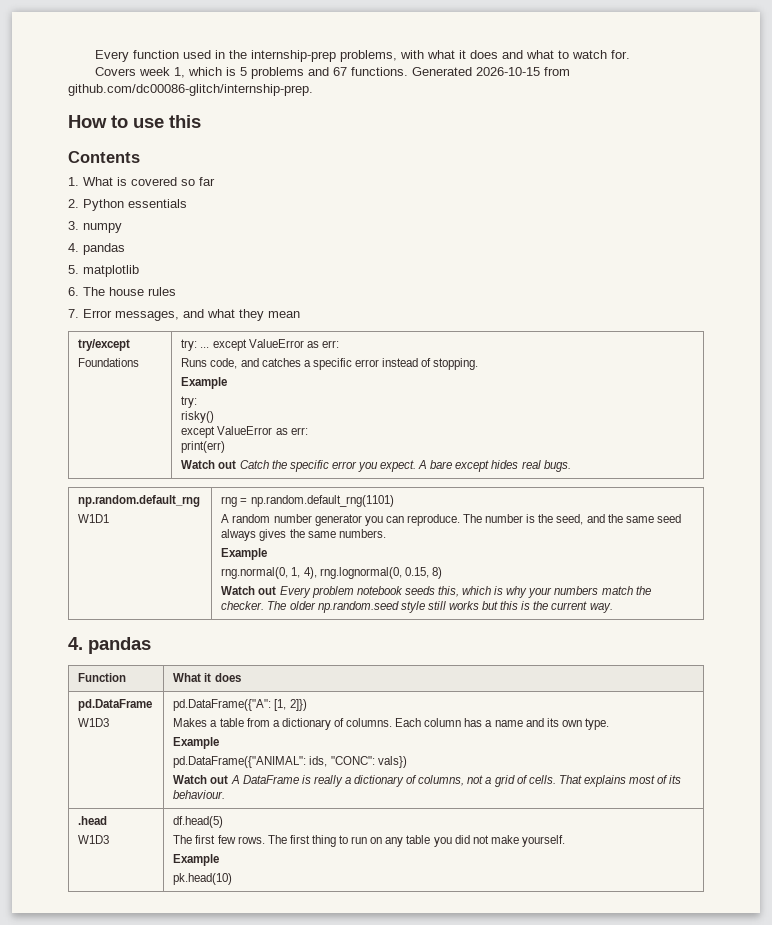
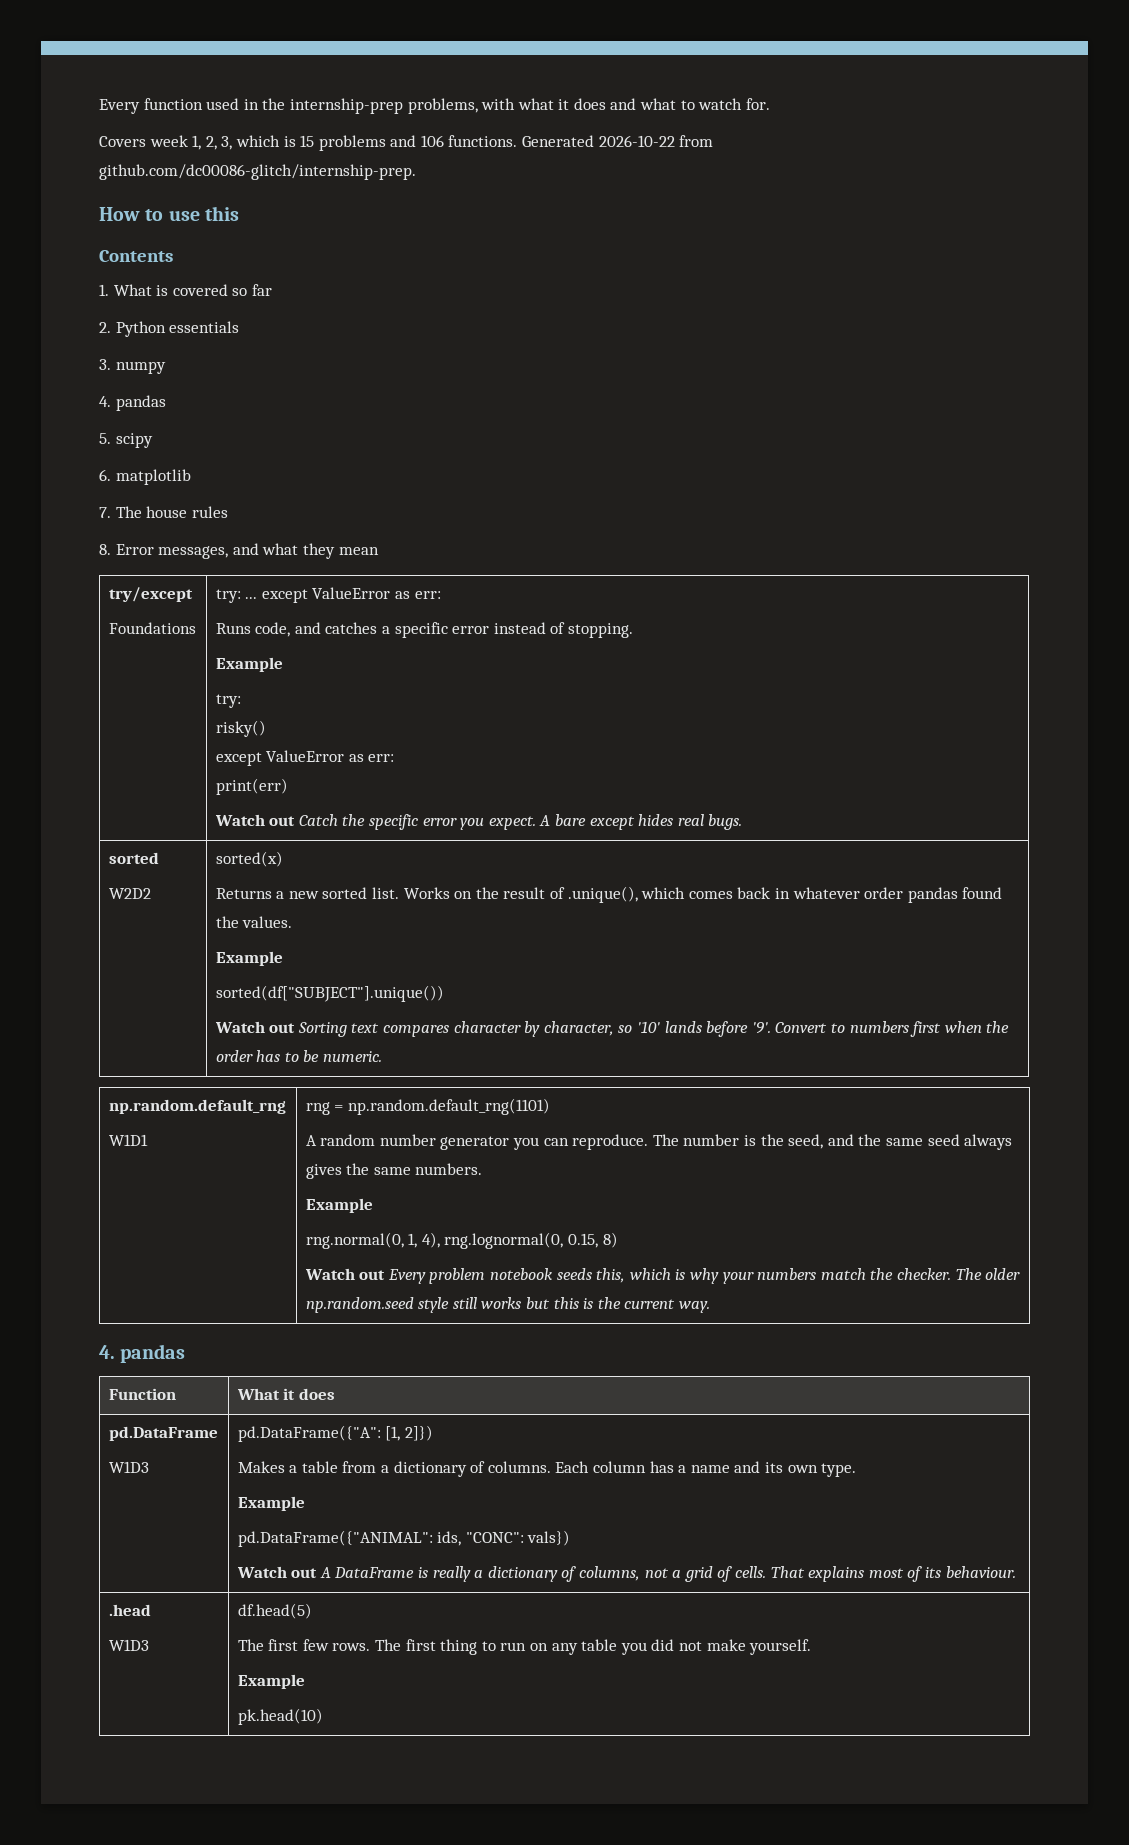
- Covers week 1, which is 5 problems and 67 functions.
+ Covers week 1, 2, 3, which is 15 problems and 106 functions.
- Generated 2026-10-15 from github.com/dc00086-glitch/internship-prep.
+ Generated 2026-10-22 from github.com/dc00086-glitch/internship-prep.
- 5. matplotlib
+ 5. scipy
+ 6. matplotlib
- 6. The house rules
+ 7. The house rules
- 7. Error messages, and what they mean
+ 8. Error messages, and what they mean
  try/except
  Foundations | try: ... except ValueError as err:
  Runs code, and catches a specific error instead of stopping.
  Example
  try:
  risky()
  except ValueError as err:
  print(err)
  Watch out Catch the specific error you expect. A bare except hides real bugs.
+ sorted
+ W2D2 | sorted(x)
+ Returns a new sorted list. Works on the result of .unique(), which comes back in whatever order pandas found the values.
+ Example
+ sorted(df["SUBJECT"].unique())
+ Watch out Sorting text compares character by character, so '10' lands before '9'. Convert to numbers first when the order has to be numeric.

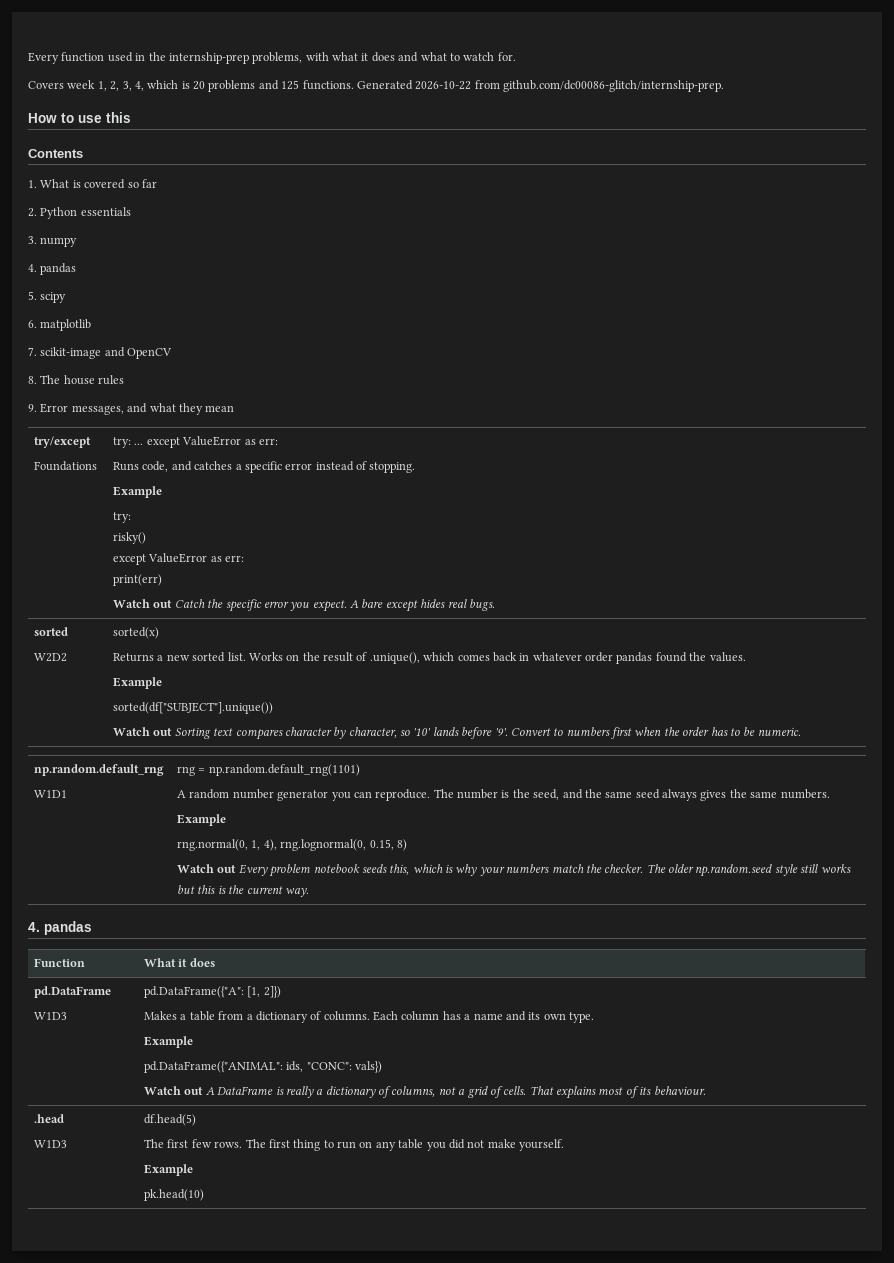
- Covers week 1, 2, 3, which is 15 problems and 106 functions.
+ Covers week 1, 2, 3, 4, which is 20 problems and 125 functions.
- 7. The house rules
+ 7. scikit-image and OpenCV
+ 8. The house rules
- 8. Error messages, and what they mean
+ 9. Error messages, and what they mean

